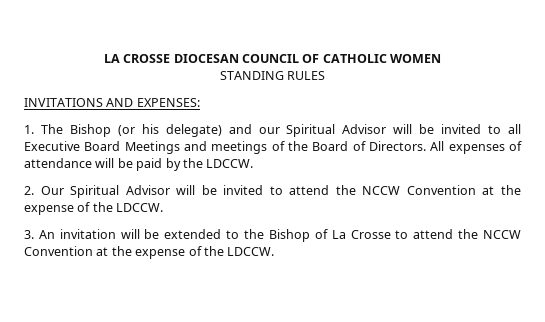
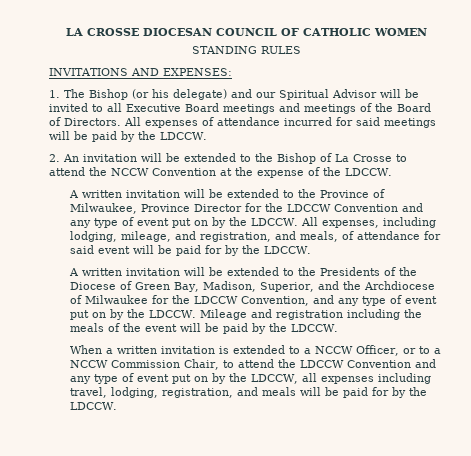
- 1. The Bishop (or his delegate) and our Spiritual Advisor will be invited to all Executive Board Meetings and meetings of the Board of Directors.
+ 1. The Bishop (or his delegate) and our Spiritual Advisor will be invited to all Executive Board meetings and meetings of the Board of Directors.
- All expenses of attendance will be paid by the LDCCW.
+ All expenses of attendance incurred for said meetings will be paid by the LDCCW.
- 2. Our Spiritual Advisor will be invited to attend the NCCW Convention at the expense of the LDCCW.
- 3. An invitation will be extended to the Bishop of La Crosse to attend the NCCW Convention at the expense of the LDCCW.
+ 2. An invitation will be extended to the Bishop of La Crosse to attend the NCCW Convention at the expense of the LDCCW.
+ A written invitation will be extended to the Province of Milwaukee, Province Director for the LDCCW Convention and any type of event put on by the LDCCW. All expenses, including lodging, mileage, and registration, and meals, of attendance for said event will be paid for by the LDCCW.
+ A written invitation will be extended to the Presidents of the Diocese of Green Bay, Madison, Superior, and the Archdiocese of Milwaukee for the LDCCW Convention, and any type of event put on by the LDCCW. Mileage and registration including the meals of the event will be paid by the LDCCW.
+ When a written invitation is extended to a NCCW Officer, or to a NCCW Commission Chair, to attend the LDCCW Convention and any type of event put on by the LDCCW, all expenses including travel, lodging, registration, and meals will be paid for by the LDCCW.

